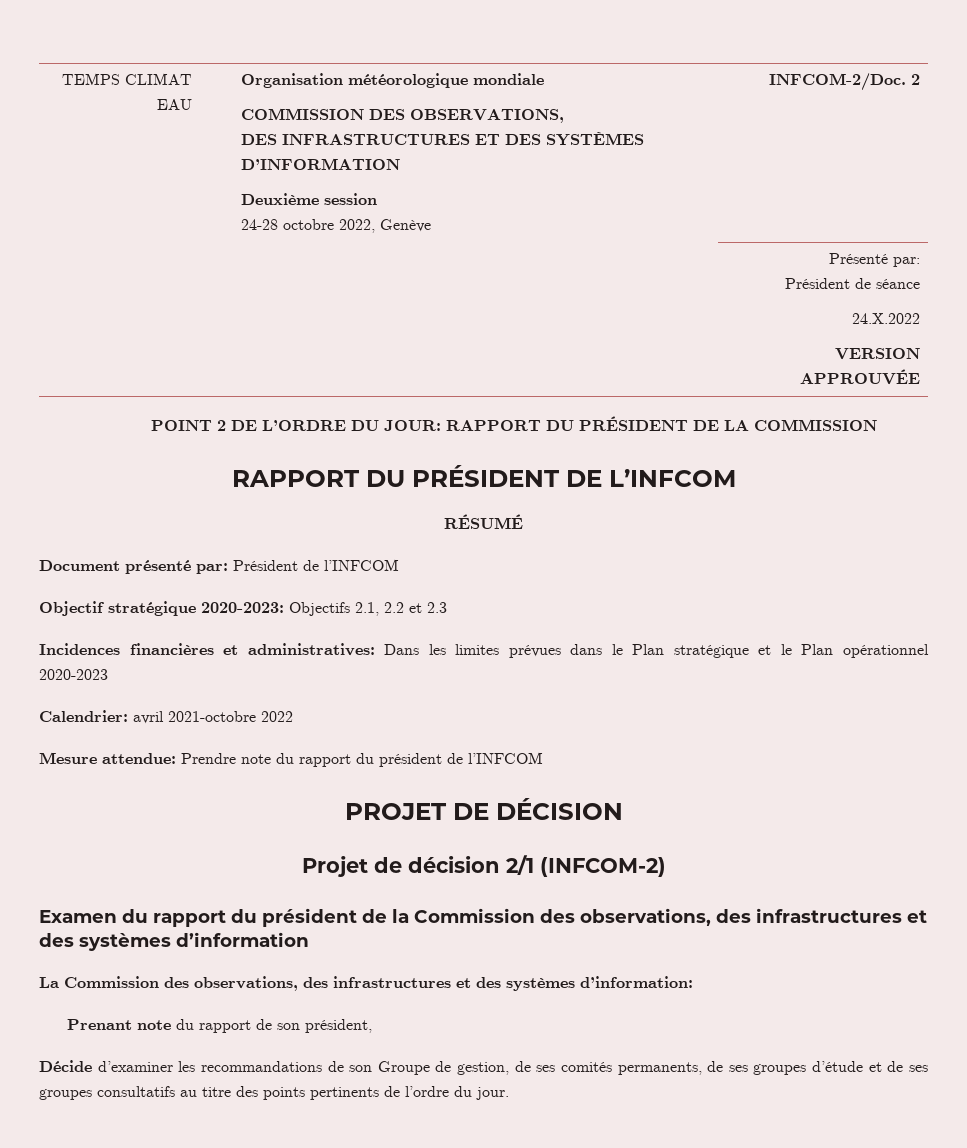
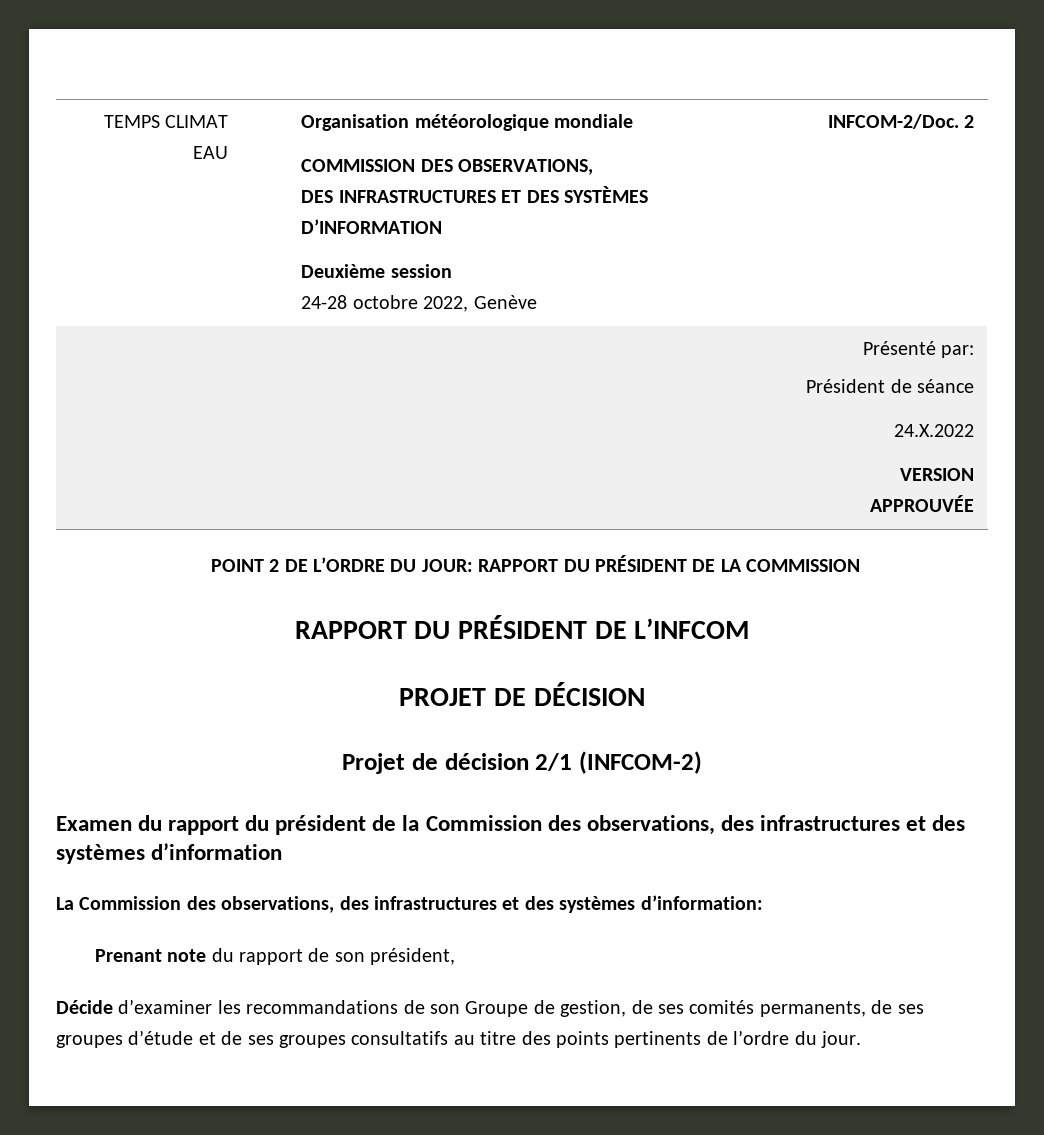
- RÉSUMÉ
- Document présenté par: Président de l’INFCOM
- Objectif stratégique 2020-2023: Objectifs 2.1, 2.2 et 2.3
- Incidences financières et administratives: Dans les limites prévues dans le Plan stratégique et le Plan opérationnel 2020-2023
- Calendrier: avril 2021-octobre 2022
- Mesure attendue: Prendre note du rapport du président de l’INFCOM

